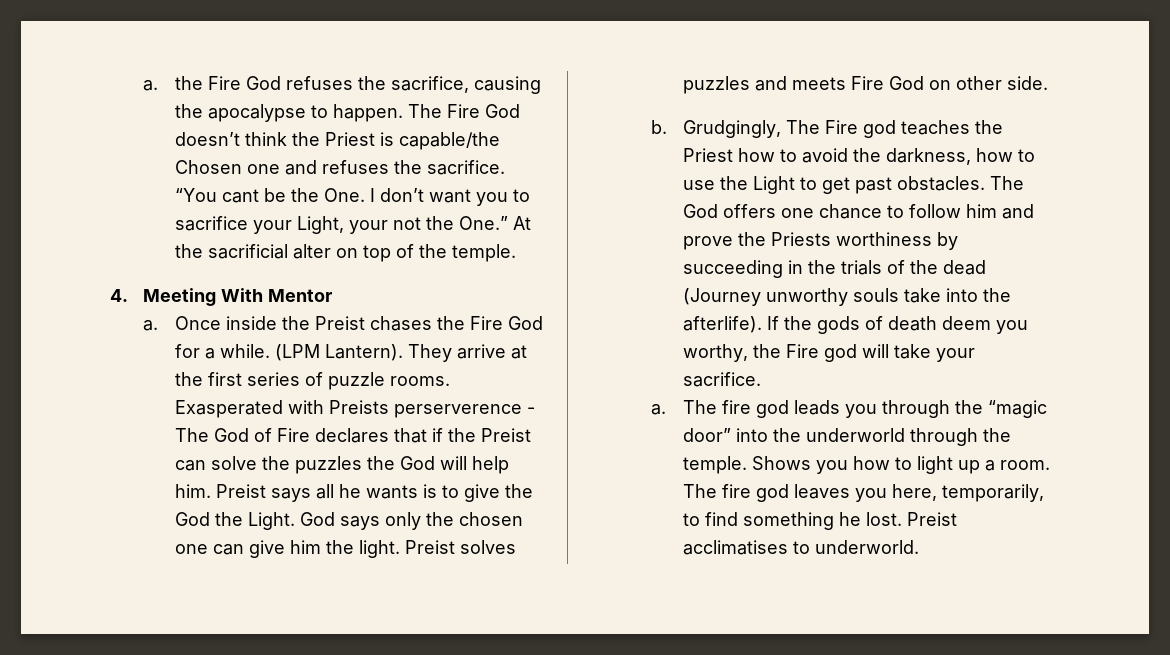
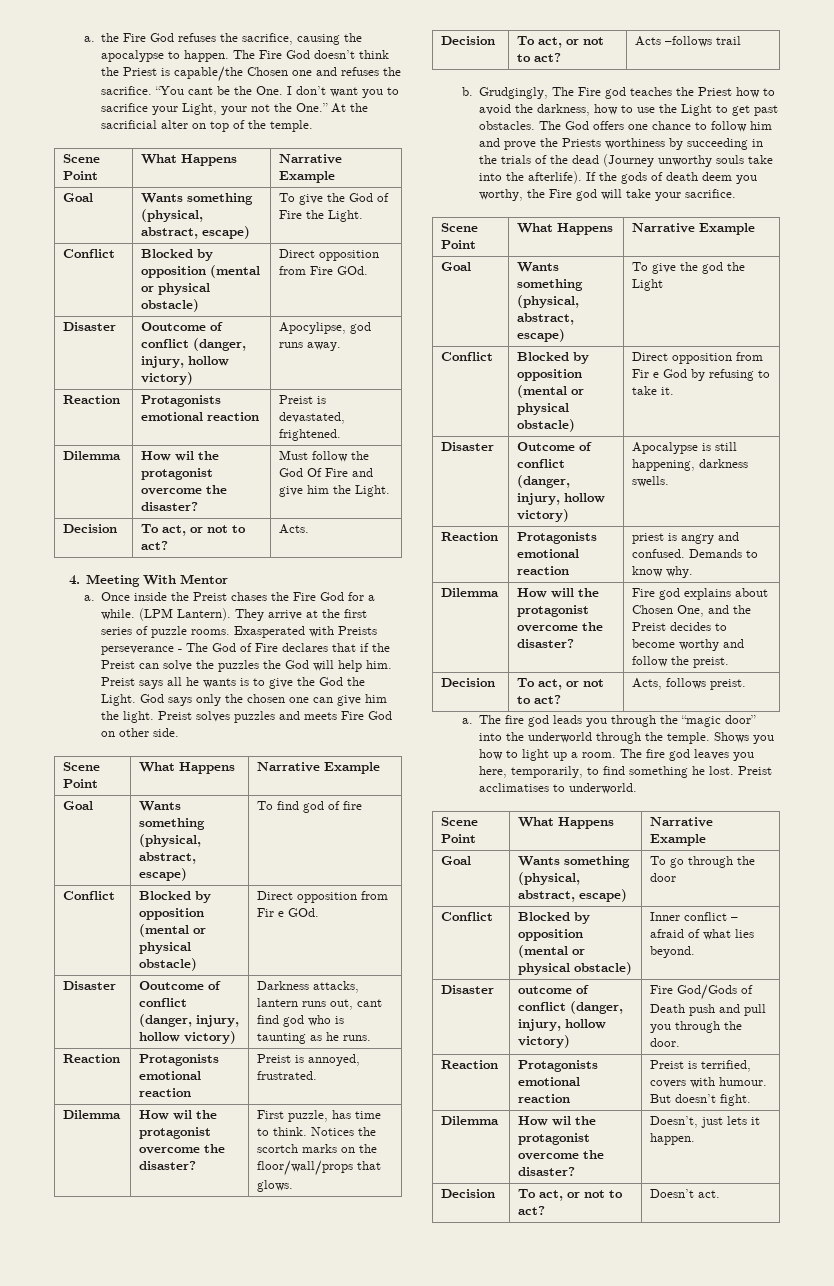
  “You cant be the One. I don’t want you to sacrifice your Light, your not the One.” At the sacrificial alter on top of the temple.
+ Scene Point | What Happens | Narrative Example
+ Goal | Wants something (physical, abstract, escape) | To give the God of Fire the Light.
+ Conflict | Blocked by opposition (mental or physical obstacle) | Direct opposition from Fire GOd.
+ Disaster | Ooutcome of conflict (danger, injury, hollow victory) | Apocylipse, god runs away.
+ Reaction | Protagonists emotional reaction | Preist is devastated, frightened.
+ Dilemma | How wil the protagonist overcome the disaster? | Must follow the God Of Fire and give him the Light.
+ Decision | To act, or not to act? | Acts.
- Exasperated with Preists perserverence - The God of Fire declares that if the Preist can solve the puzzles the God will help him.
+ Exasperated with Preists perseverance - The God of Fire declares that if the Preist can solve the puzzles the God will help him.
  Preist solves puzzles and meets Fire God on other side.
+ Scene Point | What Happens | Narrative Example
+ Goal | Wants something (physical, abstract, escape) | To find god of fire
+ Conflict | Blocked by opposition (mental or physical obstacle) | Direct opposition from Fir e GOd.
+ Disaster | Ooutcome of conflict (danger, injury, hollow victory) | Darkness attacks, lantern runs out, cant find god who is taunting as he runs.
+ Reaction | Protagonists emotional reaction | Preist is annoyed, frustrated.
+ Dilemma | How wil the protagonist overcome the disaster? | First puzzle, has time to think. Notices the scortch marks on the floor/wall/props that glows.
+ Decision | To act, or not to act? | Acts –follows trail
  If the gods of death deem you worthy, the Fire god will take your sacrifice.
+ Scene Point | What Happens | Narrative Example
+ Goal | Wants something (physical, abstract, escape) | To give the god the Light
+ Conflict | Blocked by opposition (mental or physical obstacle) | Direct opposition from Fir e God by refusing to take it.
+ Disaster | Outcome of conflict (danger, injury, hollow victory) | Apocalypse is still happening, darkness swells.
+ Reaction | Protagonists emotional reaction | priest is angry and confused. Demands to know why.
+ Dilemma | How will the protagonist overcome the disaster? | Fire god explains about Chosen One, and the Preist decides to become worthy and follow the preist.
+ Decision | To act, or not to act? | Acts, follows preist.
  Preist acclimatises to underworld.
+ Scene Point | What Happens | Narrative Example
+ Goal | Wants something (physical, abstract, escape) | To go through the door
+ Conflict | Blocked by opposition (mental or physical obstacle) | Inner conflict – afraid of what lies beyond.
+ Disaster | outcome of conflict (danger, injury, hollow victory) | Fire God/Gods of Death push and pull you through the door.
+ Reaction | Protagonists emotional reaction | Preist is terrified, covers with humour. But doesn’t fight.
+ Dilemma | How wil the protagonist overcome the disaster? | Doesn’t, just lets it happen.
+ Decision | To act, or not to act? | Doesn’t act.

